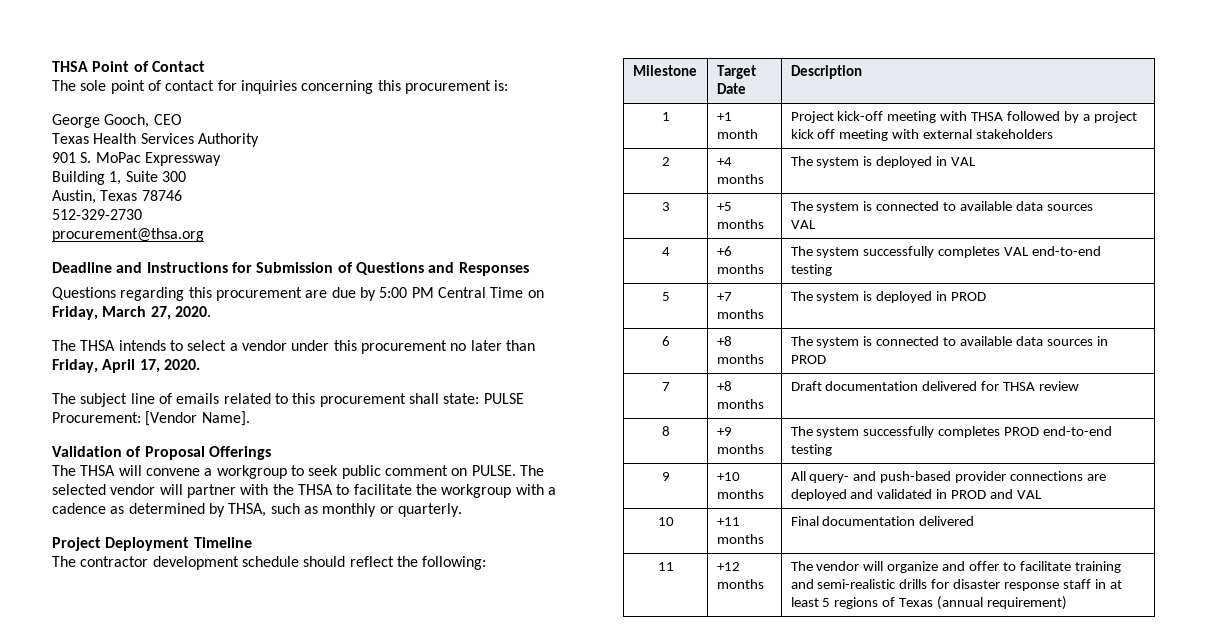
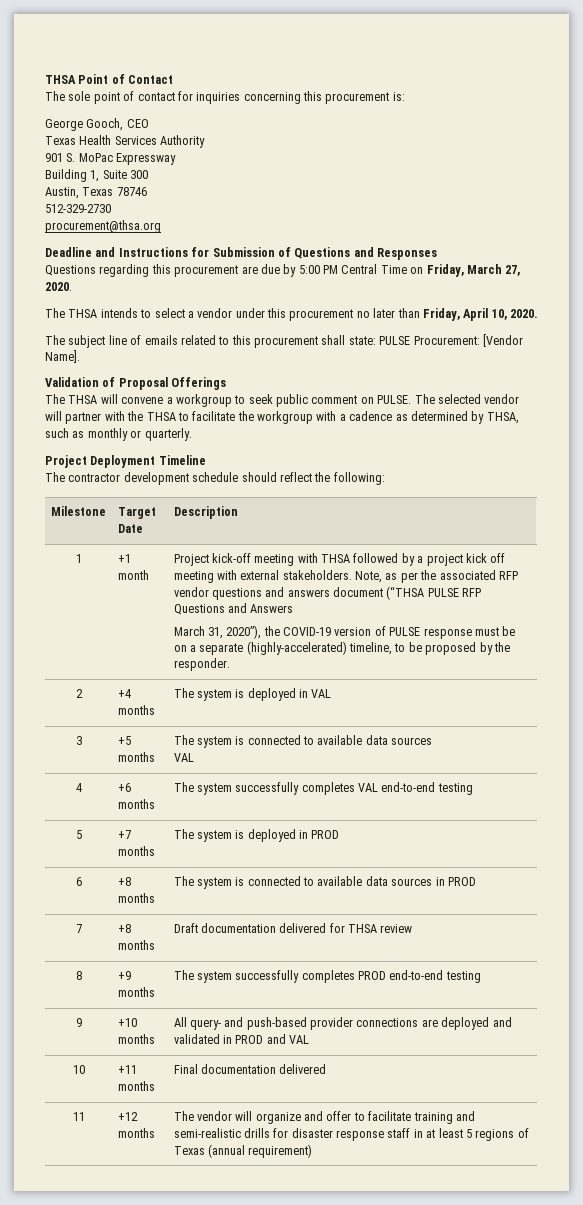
- The THSA intends to select a vendor under this procurement no later than Friday, April 17, 2020.
+ The THSA intends to select a vendor under this procurement no later than Friday, April 10, 2020.
- Project kick-off meeting with THSA followed by a project kick off meeting with external stakeholders
+ Project kick-off meeting with THSA followed by a project kick off meeting with external stakeholders. Note, as per the associated RFP vendor questions and answers document (“THSA PULSE RFP Questions and Answers
+ March 31, 2020”), the COVID-19 version of PULSE response must be on a separate (highly-accelerated) timeline, to be proposed by the responder.

